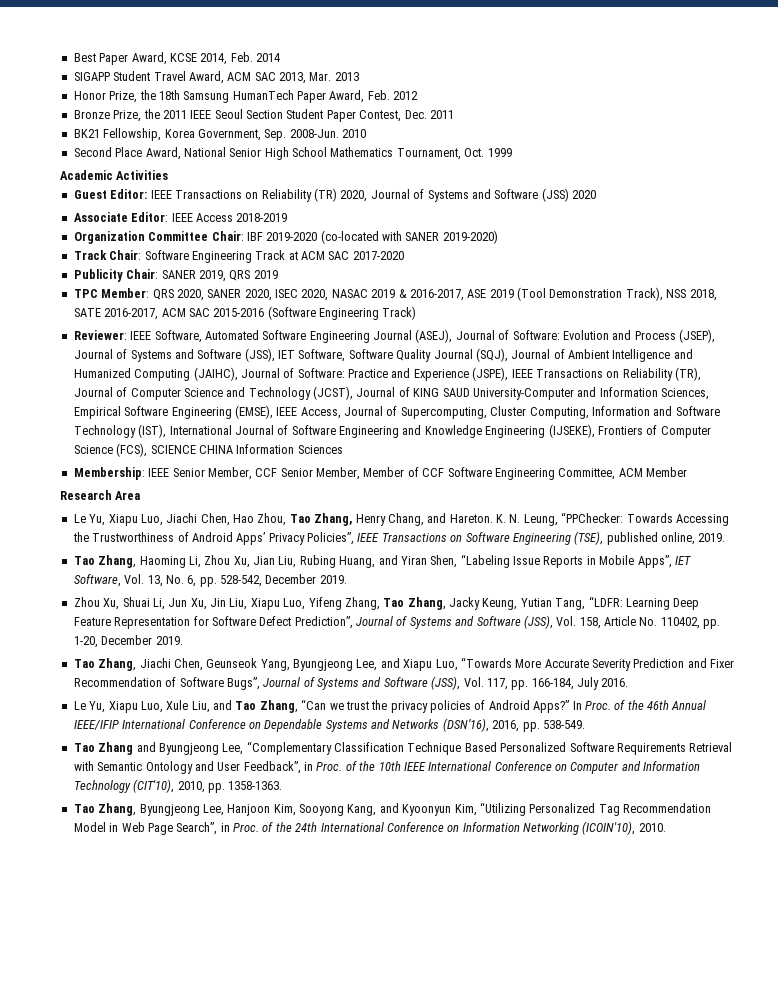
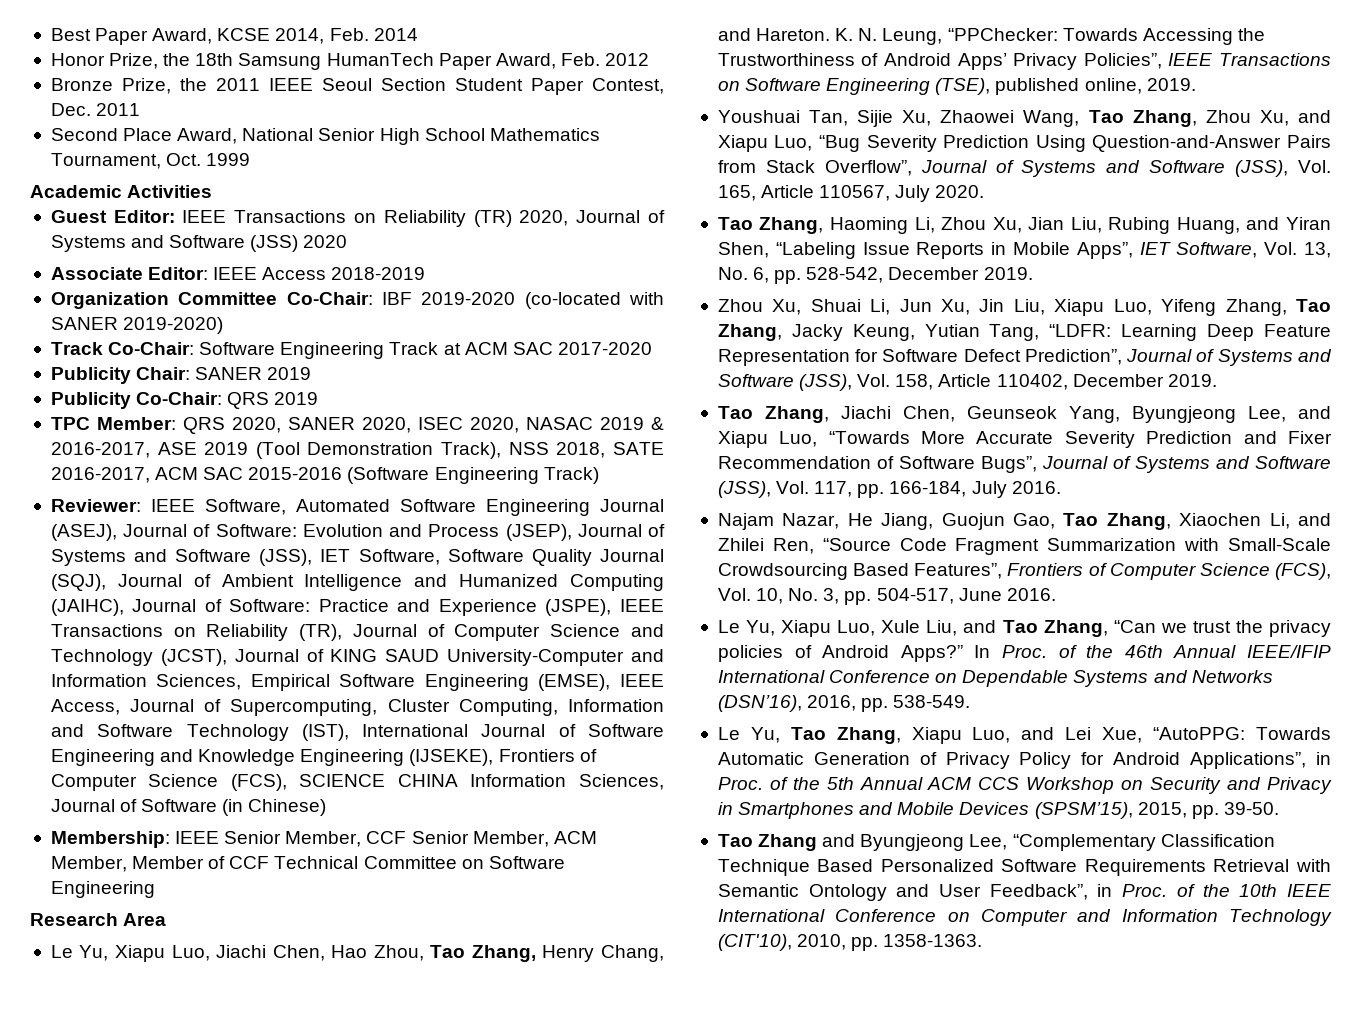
- SIGAPP Student Travel Award, ACM SAC 2013, Mar. 2013
- BK21 Fellowship, Korea Government, Sep. 2008-Jun. 2010
- Organization Committee Chair: IBF 2019-2020 (co-located with SANER 2019-2020)
+ Organization Committee Co-Chair: IBF 2019-2020 (co-located with SANER 2019-2020)
- Track Chair: Software Engineering Track at ACM SAC 2017-2020
+ Track Co-Chair: Software Engineering Track at ACM SAC 2017-2020
- Publicity Chair: SANER 2019, QRS 2019
+ Publicity Chair: SANER 2019
+ Publicity Co-Chair: QRS 2019
- Practice and Experience (JSPE), IEEE Transactions on Reliability (TR), Journal of Computer Science and Technology (JCST), Journal of KING SAUD University-Computer and Information Sciences, Empirical Software Engineering (EMSE), IEEE Access, Journal of Supercomputing, Cluster Computing, Information and Software Technology (IST), International Journal of Software Engineering and Knowledge Engineering (IJSEKE), Frontiers of Computer Science (FCS), SCIENCE CHINA Information Sciences
+ Practice and Experience (JSPE), IEEE Transactions on Reliability (TR), Journal of Computer Science and Technology (JCST), Journal of KING SAUD University-Computer and Information Sciences, Empirical Software Engineering (EMSE), IEEE Access, Journal of Supercomputing, Cluster Computing, Information and Software Technology (IST), International Journal of Software Engineering and Knowledge Engineering (IJSEKE), Frontiers of Computer Science (FCS), SCIENCE CHINA Information Sciences, Journal of Software (in Chinese)
- Membership: IEEE Senior Member, CCF Senior Member, Member of CCF Software Engineering Committee, ACM Member
+ Membership: IEEE Senior Member, CCF Senior Member, ACM Member, Member of CCF Technical Committee on Software Engineering
+ Youshuai Tan, Sijie Xu, Zhaowei Wang, Tao Zhang, Zhou Xu, and Xiapu Luo, “Bug Severity Prediction Using Question-and-Answer Pairs from Stack Overflow”, Journal of Systems and Software (JSS), Vol. 165, Article 110567, July 2020.
- Zhou Xu, Shuai Li, Jun Xu, Jin Liu, Xiapu Luo, Yifeng Zhang, Tao Zhang, Jacky Keung, Yutian Tang, “LDFR: Learning Deep Feature Representation for Software Defect Prediction”, Journal of Systems and Software (JSS), Vol. 158, Article No. 110402, pp. 1-20, December 2019.
+ Zhou Xu, Shuai Li, Jun Xu, Jin Liu, Xiapu Luo, Yifeng Zhang, Tao Zhang, Jacky Keung, Yutian Tang, “LDFR: Learning Deep Feature Representation for Software Defect Prediction”, Journal of Systems and Software (JSS), Vol. 158, Article 110402, December 2019.
+ Najam Nazar, He Jiang, Guojun Gao, Tao Zhang, Xiaochen Li, and Zhilei Ren, “Source Code Fragment Summarization with Small-Scale Crowdsourcing Based Features”, Frontiers of Computer Science (FCS), Vol. 10, No. 3, pp. 504-517, June 2016.
+ Le Yu, Tao Zhang, Xiapu Luo, and Lei Xue, “AutoPPG: Towards Automatic Generation of Privacy Policy for Android Applications”, in Proc. of the 5th Annual ACM CCS Workshop on Security and Privacy in Smartphones and Mobile Devices (SPSM’15), 2015, pp. 39-50.
- Tao Zhang, Byungjeong Lee, Hanjoon Kim, Sooyong Kang, and Kyoonyun Kim, “Utilizing Personalized Tag Recommendation Model in Web Page Search”, in Proc. of the 24th International Conference on Information Networking (ICOIN'10), 2010.

